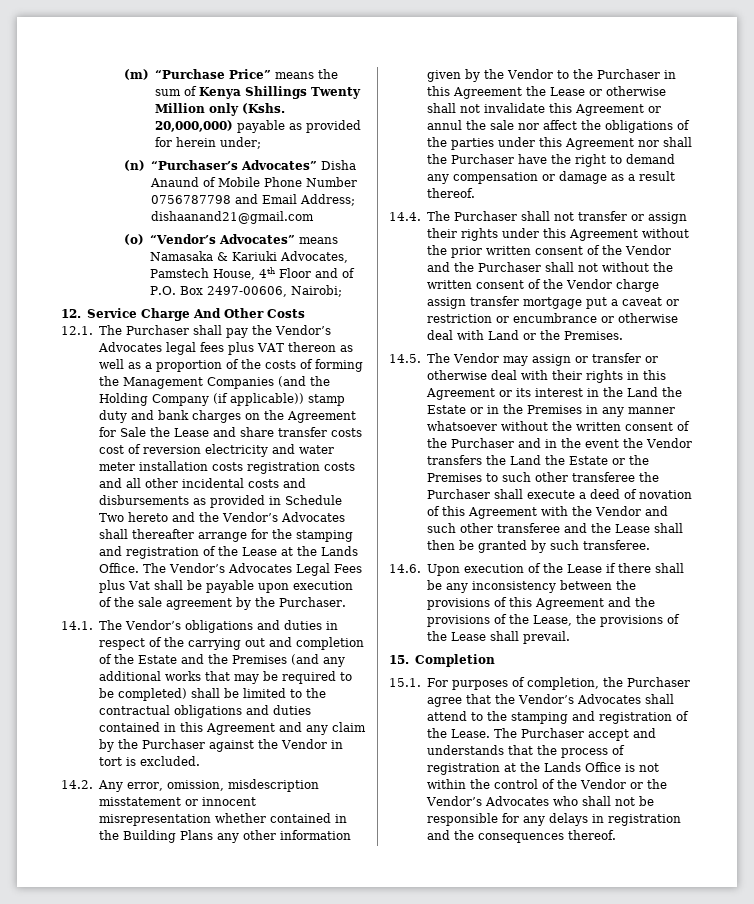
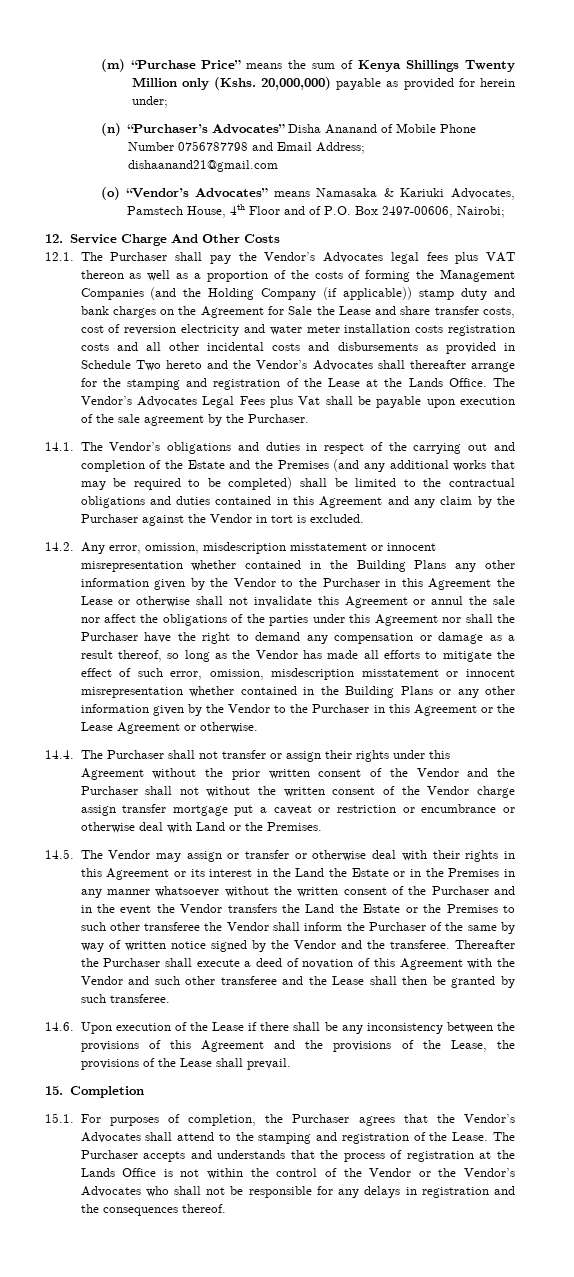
- (n) “Purchaser’s Advocates” Disha Anaund of Mobile Phone Number 0756787798 and Email Address; dishaanand21@gmail.com
+ (n) “Purchaser’s Advocates” Disha Ananand of Mobile Phone Number 0756787798 and Email Address; dishaanand21@gmail.com
- 12.1. The Purchaser shall pay the Vendor’s Advocates legal fees plus VAT thereon as well as a proportion of the costs of forming the Management Companies (and the Holding Company (if applicable)) stamp duty and bank charges on the Agreement for Sale the Lease and share transfer costs cost of reversion electricity and water meter installation costs registration costs and all other incidental costs and disbursements as provided in Schedule Two hereto and the Vendor’s Advocates shall thereafter arrange for the stamping and registration of the Lease at the Lands Office.
+ 12.1. The Purchaser shall pay the Vendor’s Advocates legal fees plus VAT thereon as well as a proportion of the costs of forming the Management Companies (and the Holding Company (if applicable)) stamp duty and bank charges on the Agreement for Sale the Lease and share transfer costs, cost of reversion electricity and water meter installation costs registration costs and all other incidental costs and disbursements as provided in Schedule Two hereto and the Vendor’s Advocates shall thereafter arrange for the stamping and registration of the Lease at the Lands Office.
- 14.2. Any error, omission, misdescription misstatement or innocent misrepresentation whether contained in the Building Plans any other information given by the Vendor to the Purchaser in this Agreement the Lease or otherwise shall not invalidate this Agreement or annul the sale nor affect the obligations of the parties under this Agreement nor shall the Purchaser have the right to demand any compensation or damage as a result thereof.
+ 14.2. Any error, omission, misdescription misstatement or innocent misrepresentation whether contained in the Building Plans any other information given by the Vendor to the Purchaser in this Agreement the Lease or otherwise shall not invalidate this Agreement or annul the sale nor affect the obligations of the parties under this Agreement nor shall the Purchaser have the right to demand any compensation or damage as a result thereof, so long as the Vendor has made all efforts to mitigate the effect of such error, omission, misdescription misstatement or innocent misrepresentation whether contained in the Building Plans or any other information given by the Vendor to the Purchaser in this Agreement or the Lease Agreement or otherwise.
- 14.5. The Vendor may assign or transfer or otherwise deal with their rights in this Agreement or its interest in the Land the Estate or in the Premises in any manner whatsoever without the written consent of the Purchaser and in the event the Vendor transfers the Land the Estate or the Premises to such other transferee the Purchaser shall execute a deed of novation of this Agreement with the Vendor and such other transferee and the Lease shall then be granted by such transferee.
+ 14.5. The Vendor may assign or transfer or otherwise deal with their rights in this Agreement or its interest in the Land the Estate or in the Premises in any manner whatsoever without the written consent of the Purchaser and in the event the Vendor transfers the Land the Estate or the Premises to such other transferee the Vendor shall inform the Purchaser of the same by way of written notice signed by the Vendor and the transferee. Thereafter the Purchaser shall execute a deed of novation of this Agreement with the Vendor and such other transferee and the Lease shall then be granted by such transferee.
- 15.1. For purposes of completion, the Purchaser agree that the Vendor’s Advocates shall attend to the stamping and registration of the Lease.
+ 15.1. For purposes of completion, the Purchaser agrees that the Vendor’s Advocates shall attend to the stamping and registration of the Lease.
- The Purchaser accept and understands that the process of registration at the Lands Office is not within the control of the Vendor or the Vendor’s Advocates who shall not be responsible for any delays in registration and the consequences thereof.
+ The Purchaser accepts and understands that the process of registration at the Lands Office is not within the control of the Vendor or the Vendor’s Advocates who shall not be responsible for any delays in registration and the consequences thereof.

